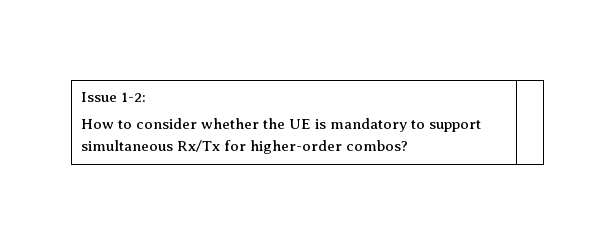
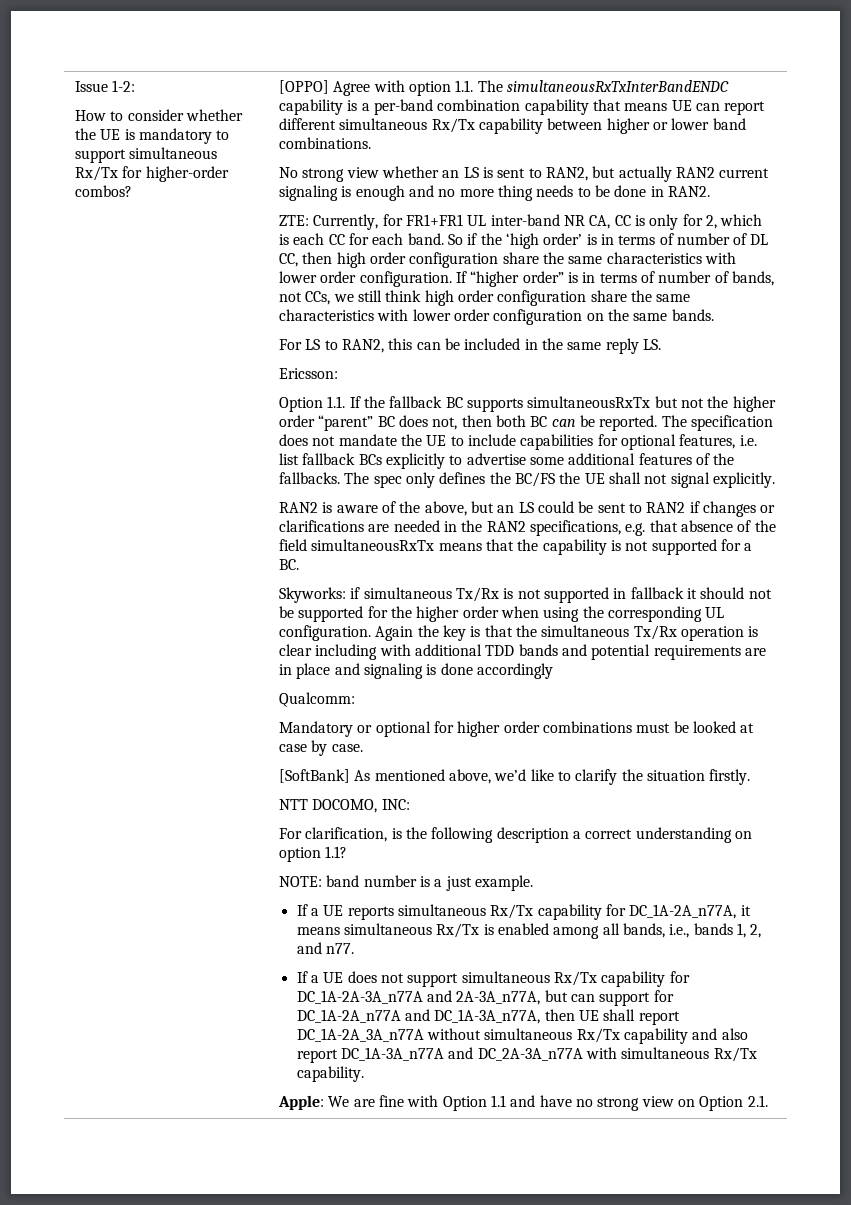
+ [OPPO] Agree with option 1.1. The simultaneousRxTxInterBandENDC capability is a per-band combination capability that means UE can report different simultaneous Rx/Tx capability between higher or lower band combinations.
+ No strong view whether an LS is sent to RAN2, but actually RAN2 current signaling is enough and no more thing needs to be done in RAN2.
+ ZTE: Currently, for FR1+FR1 UL inter-band NR CA, CC is only for 2, which is each CC for each band. So if the ‘high order’ is in terms of number of DL CC, then high order configuration share the same characteristics with lower order configuration. If “higher order” is in terms of number of bands, not CCs, we still think high order configuration share the same characteristics with lower order configuration on the same bands.
+ For LS to RAN2, this can be included in the same reply LS.
+ Ericsson:
+ Option 1.1. If the fallback BC supports simultaneousRxTx but not the higher order “parent” BC does not, then both BC can be reported. The specification does not mandate the UE to include capabilities for optional features, i.e. list fallback BCs explicitly to advertise some additional features of the fallbacks. The spec only defines the BC/FS the UE shall not signal explicitly.
+ RAN2 is aware of the above, but an LS could be sent to RAN2 if changes or clarifications are needed in the RAN2 specifications, e.g. that absence of the field simultaneousRxTx means that the capability is not supported for a BC.
+ Skyworks: if simultaneous Tx/Rx is not supported in fallback it should not be supported for the higher order when using the corresponding UL configuration. Again the key is that the simultaneous Tx/Rx operation is clear including with additional TDD bands and potential requirements are in place and signaling is done accordingly
+ Qualcomm:
+ Mandatory or optional for higher order combinations must be looked at case by case.
+ [SoftBank] As mentioned above, we’d like to clarify the situation firstly.
+ NTT DOCOMO, INC:
+ For clarification, is the following description a correct understanding on option 1.1?
+ NOTE: band number is a just example.
+ If a UE reports simultaneous Rx/Tx capability for DC_1A-2A_n77A, it means simultaneous Rx/Tx is enabled among all bands, i.e., bands 1, 2, and n77.
+ If a UE does not support simultaneous Rx/Tx capability for DC_1A-2A-3A_n77A and 2A-3A_n77A, but can support for DC_1A-2A_n77A and DC_1A-3A_n77A, then UE shall report DC_1A-2A_3A_n77A without simultaneous Rx/Tx capability and also report DC_1A-3A_n77A and DC_2A-3A_n77A with simultaneous Rx/Tx capability.
+ Apple: We are fine with Option 1.1 and have no strong view on Option 2.1.

